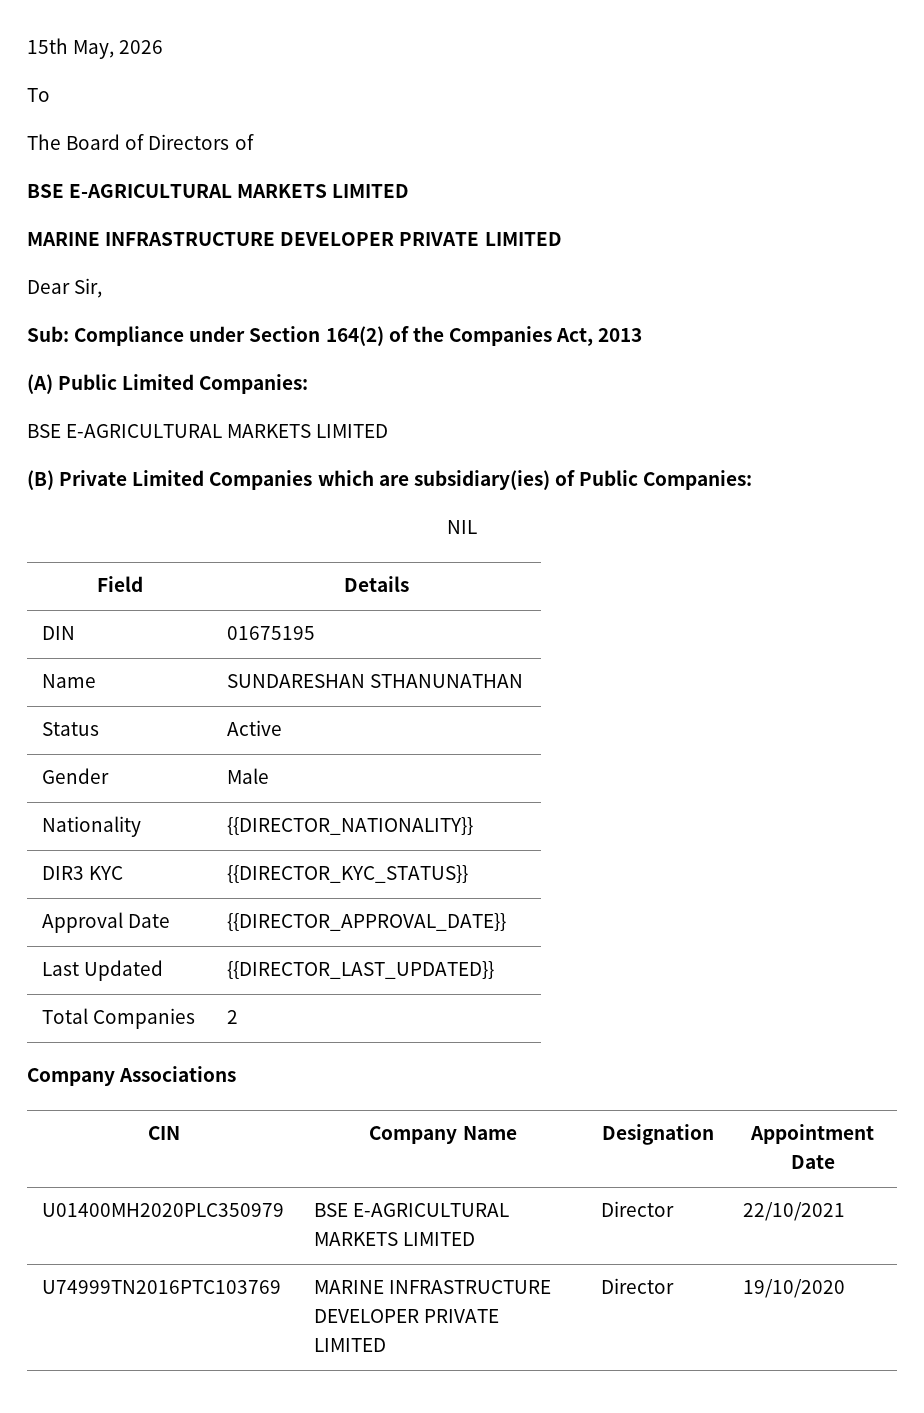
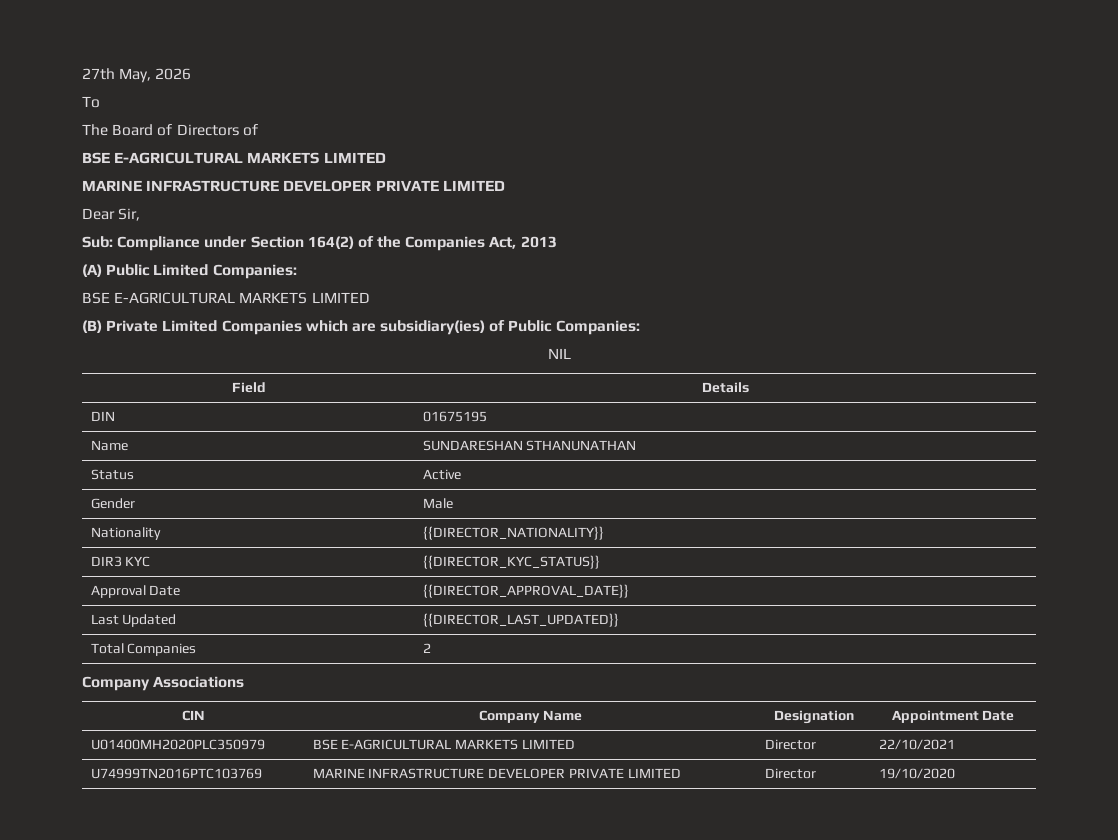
- 15th May, 2026
+ 27th May, 2026

